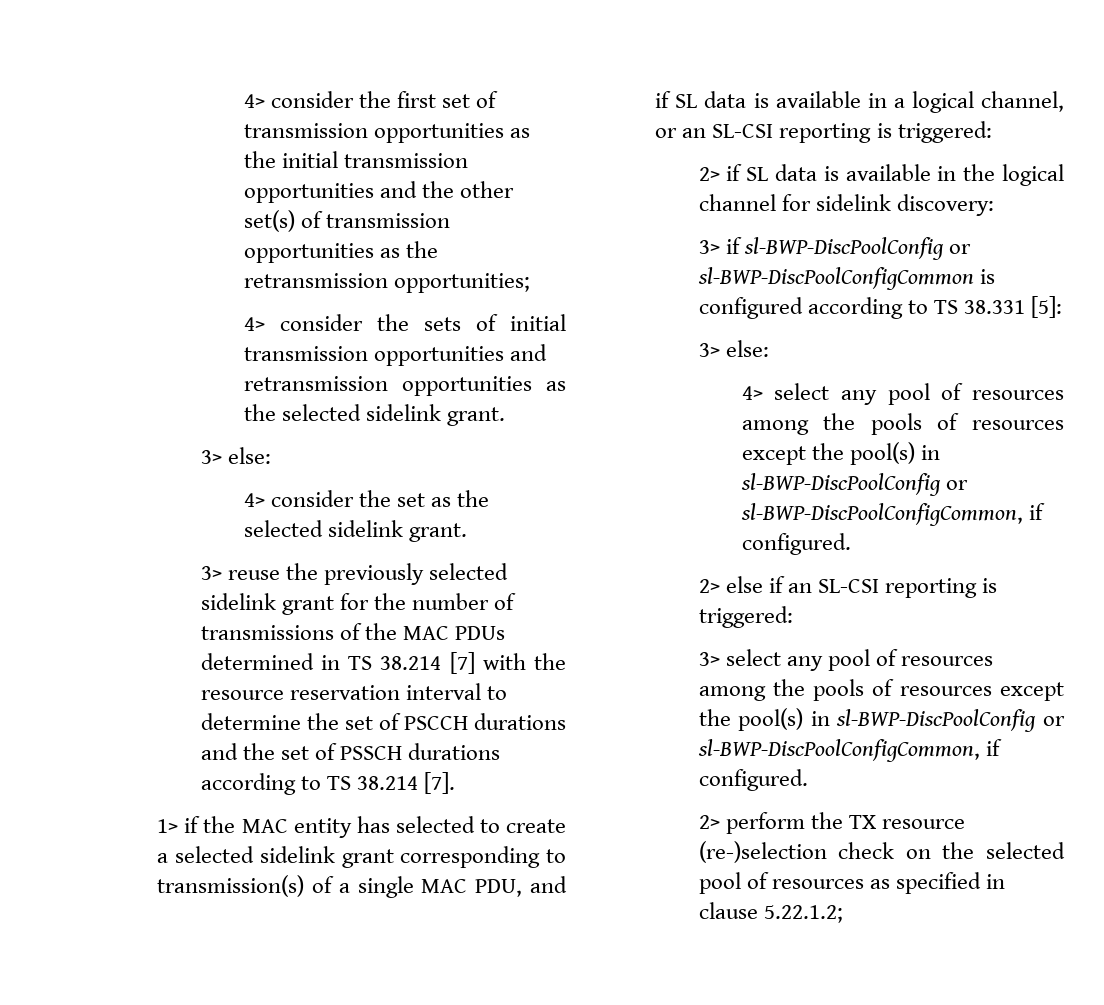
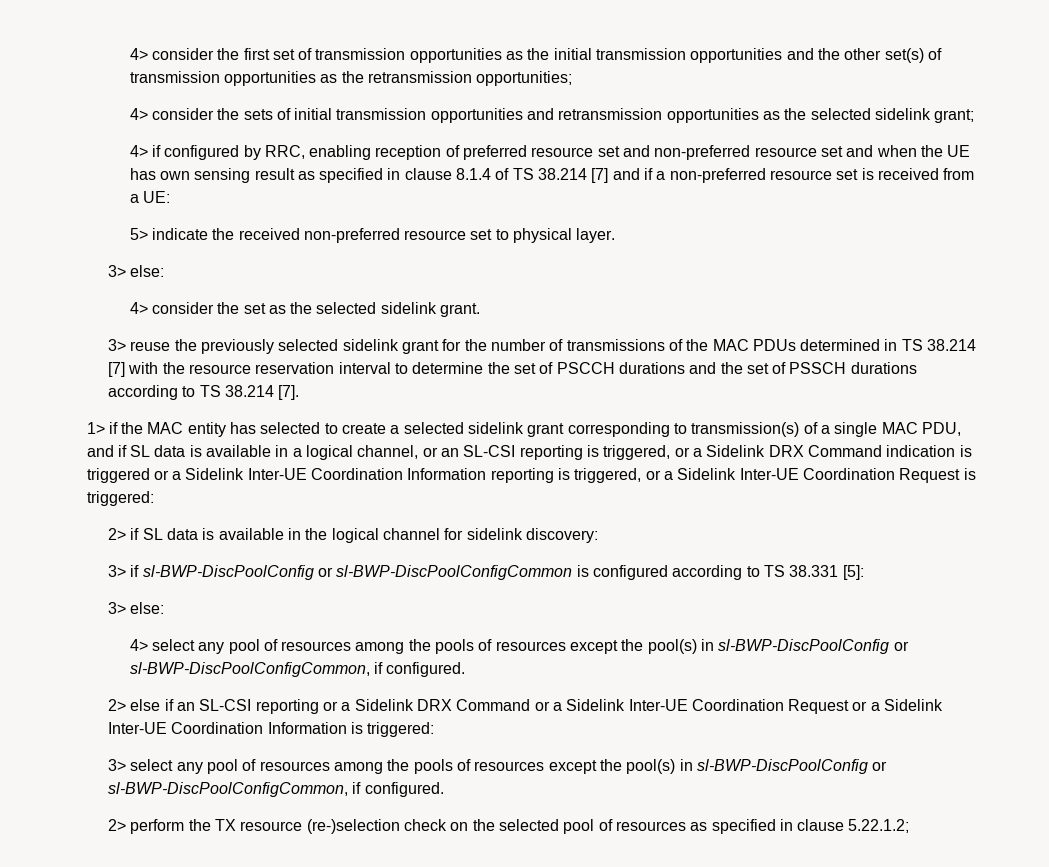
- 4> consider the sets of initial transmission opportunities and retransmission opportunities as the selected sidelink grant.
+ 4> consider the sets of initial transmission opportunities and retransmission opportunities as the selected sidelink grant;
+ 4> if configured by RRC, enabling reception of preferred resource set and non-preferred resource set and when the UE has own sensing result as specified in clause 8.1.4 of TS 38.214 [7] and if a non-preferred resource set is received from a UE:
+ 5> indicate the received non-preferred resource set to physical layer.
- 1> if the MAC entity has selected to create a selected sidelink grant corresponding to transmission(s) of a single MAC PDU, and if SL data is available in a logical channel, or an SL-CSI reporting is triggered:
+ 1> if the MAC entity has selected to create a selected sidelink grant corresponding to transmission(s) of a single MAC PDU, and if SL data is available in a logical channel, or an SL-CSI reporting is triggered, or a Sidelink DRX Command indication is triggered or a Sidelink Inter-UE Coordination Information reporting is triggered, or a Sidelink Inter-UE Coordination Request is triggered:
- 2> else if an SL-CSI reporting is triggered:
+ 2> else if an SL-CSI reporting or a Sidelink DRX Command or a Sidelink Inter-UE Coordination Request or a Sidelink Inter-UE Coordination Information is triggered:

